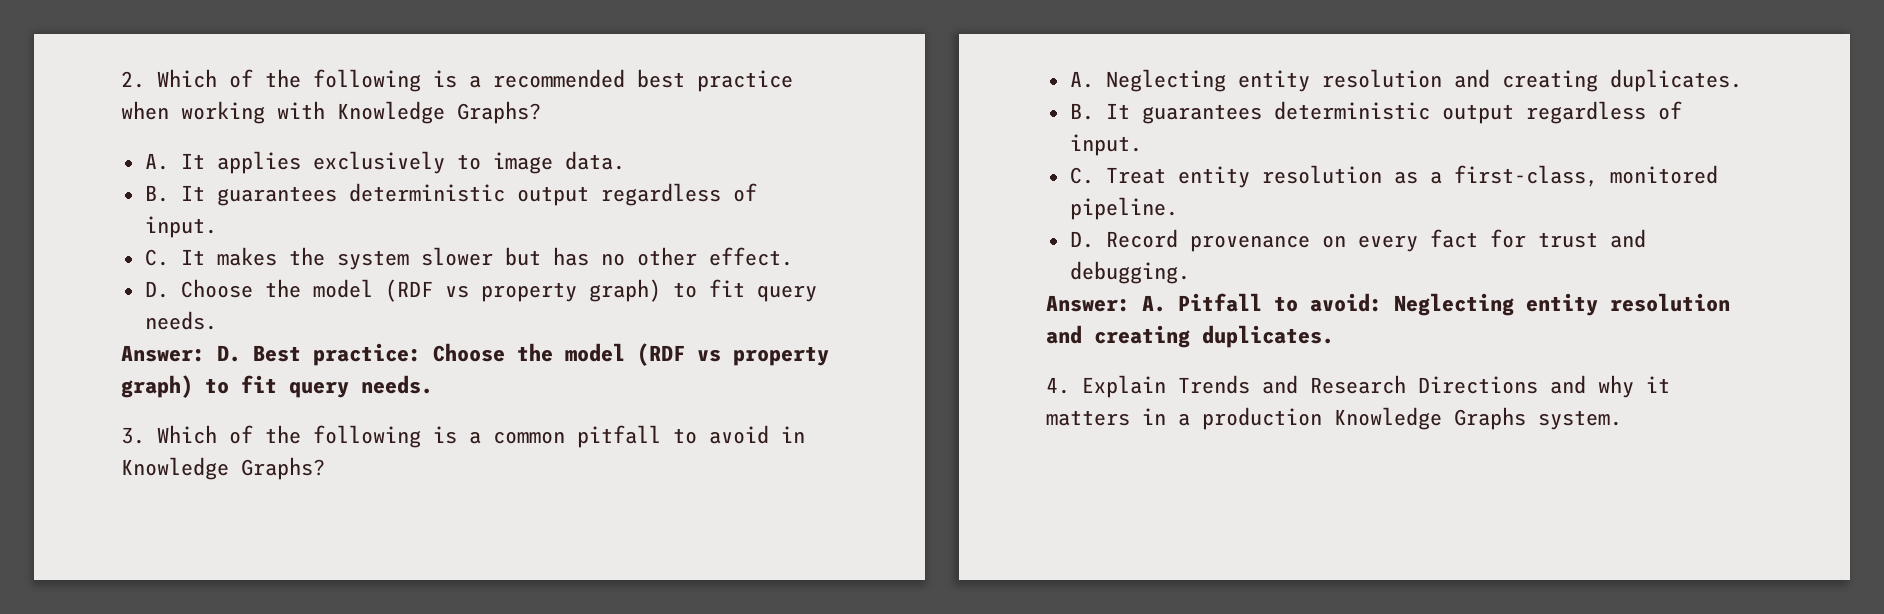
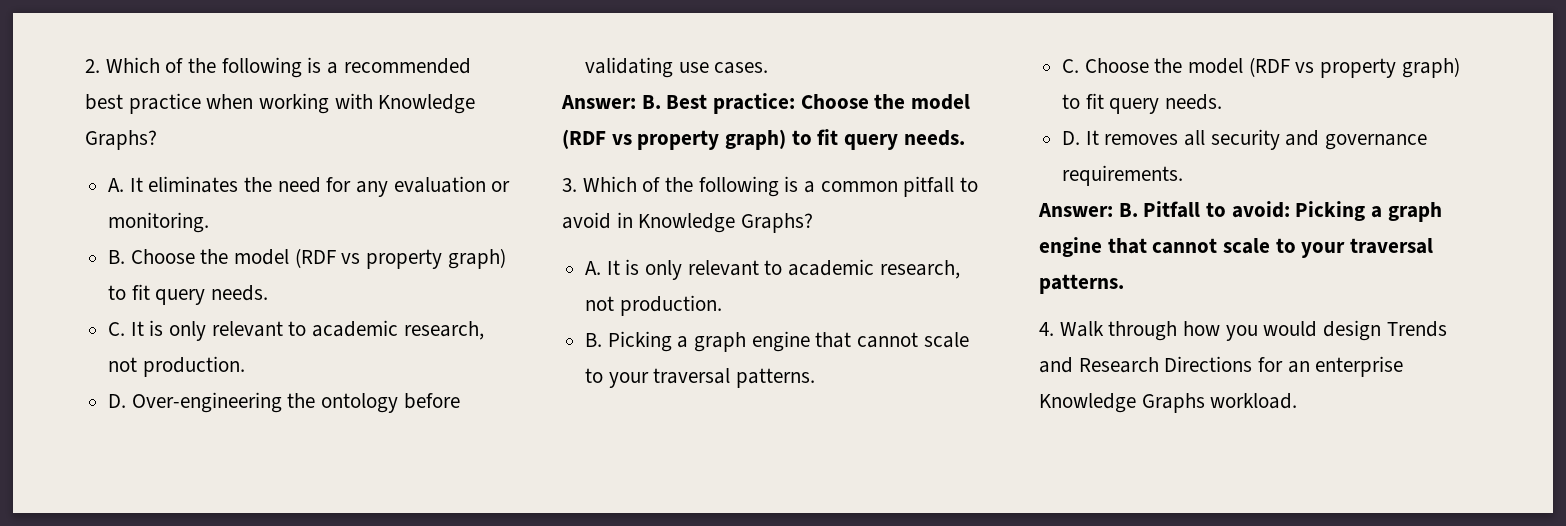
- A. It applies exclusively to image data.
- B. It guarantees deterministic output regardless of input.
- C. It makes the system slower but has no other effect.
- D. Choose the model (RDF vs property graph) to fit query needs.
+ A. It eliminates the need for any evaluation or monitoring.
+ B. Choose the model (RDF vs property graph) to fit query needs.
- Answer: D. Best practice: Choose the model (RDF vs property graph) to fit query needs.
+ C. It is only relevant to academic research, not production.
+ D. Over-engineering the ontology before validating use cases.
+ Answer: B. Best practice: Choose the model (RDF vs property graph) to fit query needs.
- A. Neglecting entity resolution and creating duplicates.
- B. It guarantees deterministic output regardless of input.
- C. Treat entity resolution as a first-class, monitored pipeline.
- D. Record provenance on every fact for trust and debugging.
- Answer: A. Pitfall to avoid: Neglecting entity resolution and creating duplicates.
- 4. Explain Trends and Research Directions and why it matters in a production Knowledge Graphs system.
+ A. It is only relevant to academic research, not production.
+ B. Picking a graph engine that cannot scale to your traversal patterns.
+ C. Choose the model (RDF vs property graph) to fit query needs.
+ D. It removes all security and governance requirements.
+ Answer: B. Pitfall to avoid: Picking a graph engine that cannot scale to your traversal patterns.
+ 4. Walk through how you would design Trends and Research Directions for an enterprise Knowledge Graphs workload.

